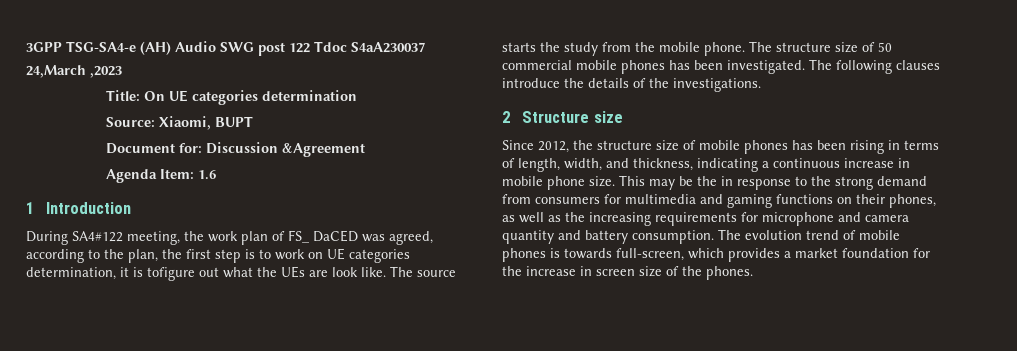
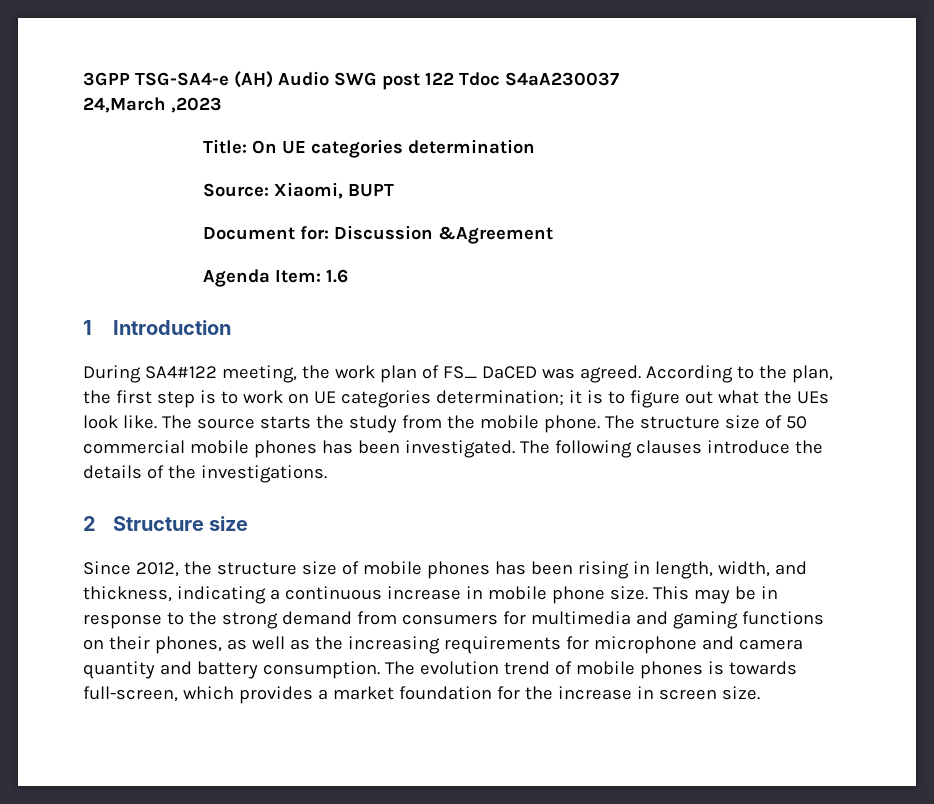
- During SA4#122 meeting, the work plan of FS_ DaCED was agreed, according to the plan, the first step is to work on UE categories determination, it is tofigure out what the UEs are look like.
+ During SA4#122 meeting, the work plan of FS_ DaCED was agreed. According to the plan, the first step is to work on UE categories determination; it is to figure out what the UEs look like.
- Since 2012, the structure size of mobile phones has been rising in terms of length, width, and thickness, indicating a continuous increase in mobile phone size.
+ Since 2012, the structure size of mobile phones has been rising in length, width, and thickness, indicating a continuous increase in mobile phone size.
- This may be the in response to the strong demand from consumers for multimedia and gaming functions on their phones, as well as the increasing requirements for microphone and camera quantity and battery consumption.
+ This may be in response to the strong demand from consumers for multimedia and gaming functions on their phones, as well as the increasing requirements for microphone and camera quantity and battery consumption.
- The evolution trend of mobile phones is towards full-screen, which provides a market foundation for the increase in screen size of the phones.
+ The evolution trend of mobile phones is towards full-screen, which provides a market foundation for the increase in screen size.

